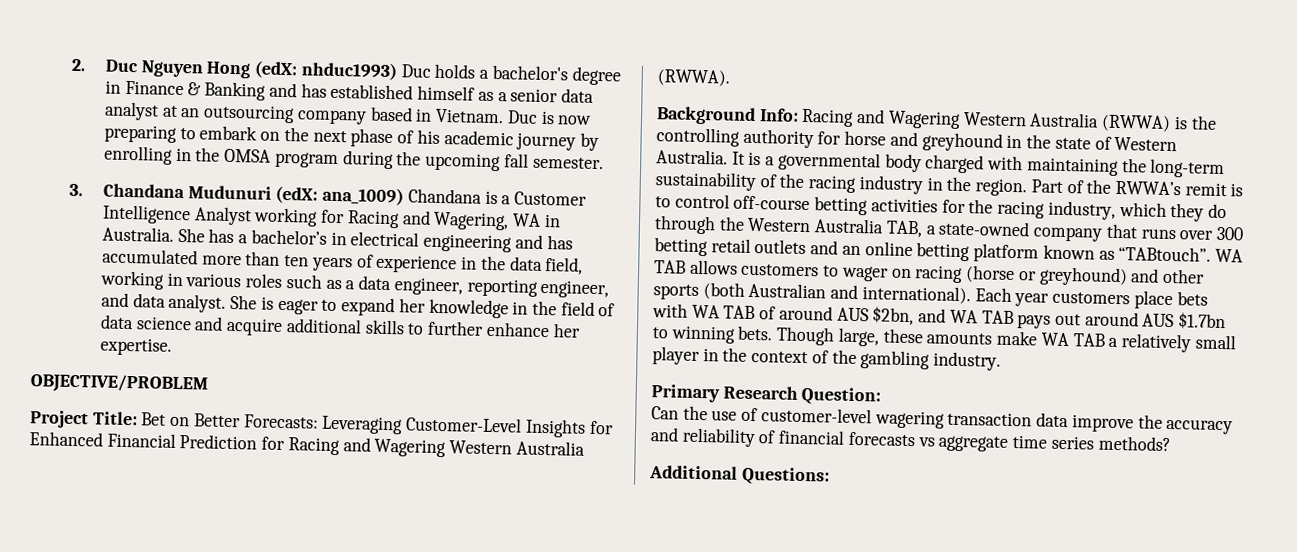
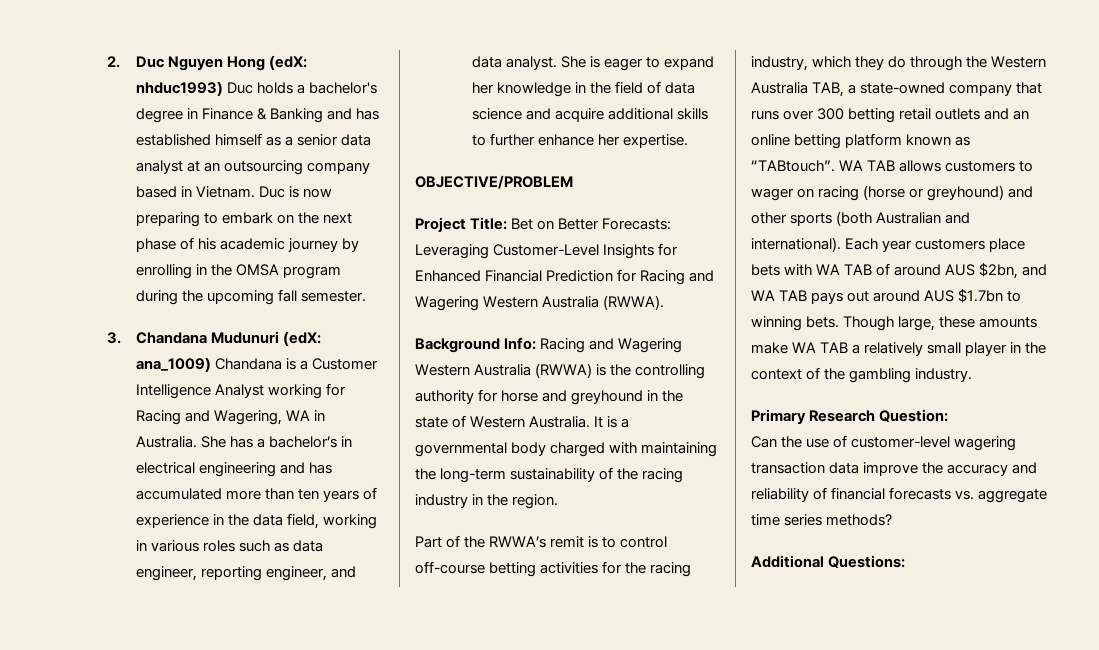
- She has a bachelor’s in electrical engineering and has accumulated more than ten years of experience in the data field, working in various roles such as a data engineer, reporting engineer, and data analyst.
+ She has a bachelor’s in electrical engineering and has accumulated more than ten years of experience in the data field, working in various roles such as data engineer, reporting engineer, and data analyst.
- It is a governmental body charged with maintaining the long-term sustainability of the racing industry in the region. Part of the RWWA’s remit is to control off-course betting activities for the racing industry, which they do through the Western Australia TAB, a state-owned company that runs over 300 betting retail outlets and an online betting platform known as “TABtouch”.
+ It is a governmental body charged with maintaining the long-term sustainability of the racing industry in the region.
+ Part of the RWWA’s remit is to control off-course betting activities for the racing industry, which they do through the Western Australia TAB, a state-owned company that runs over 300 betting retail outlets and an online betting platform known as “TABtouch”.
- Can the use of customer-level wagering transaction data improve the accuracy and reliability of financial forecasts vs aggregate time series methods?
+ Can the use of customer-level wagering transaction data improve the accuracy and reliability of financial forecasts vs. aggregate time series methods?

